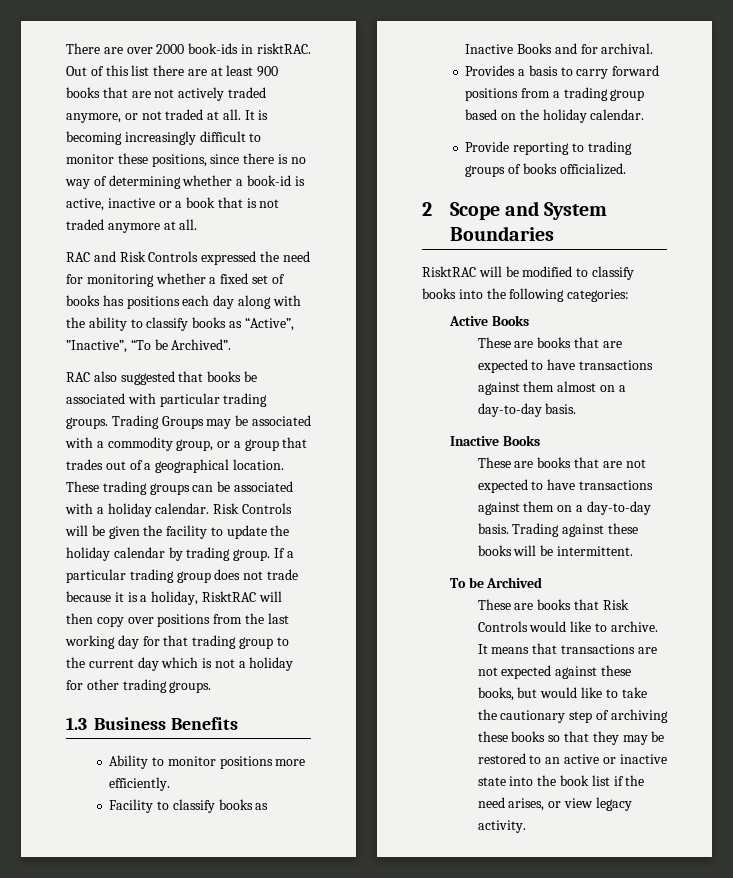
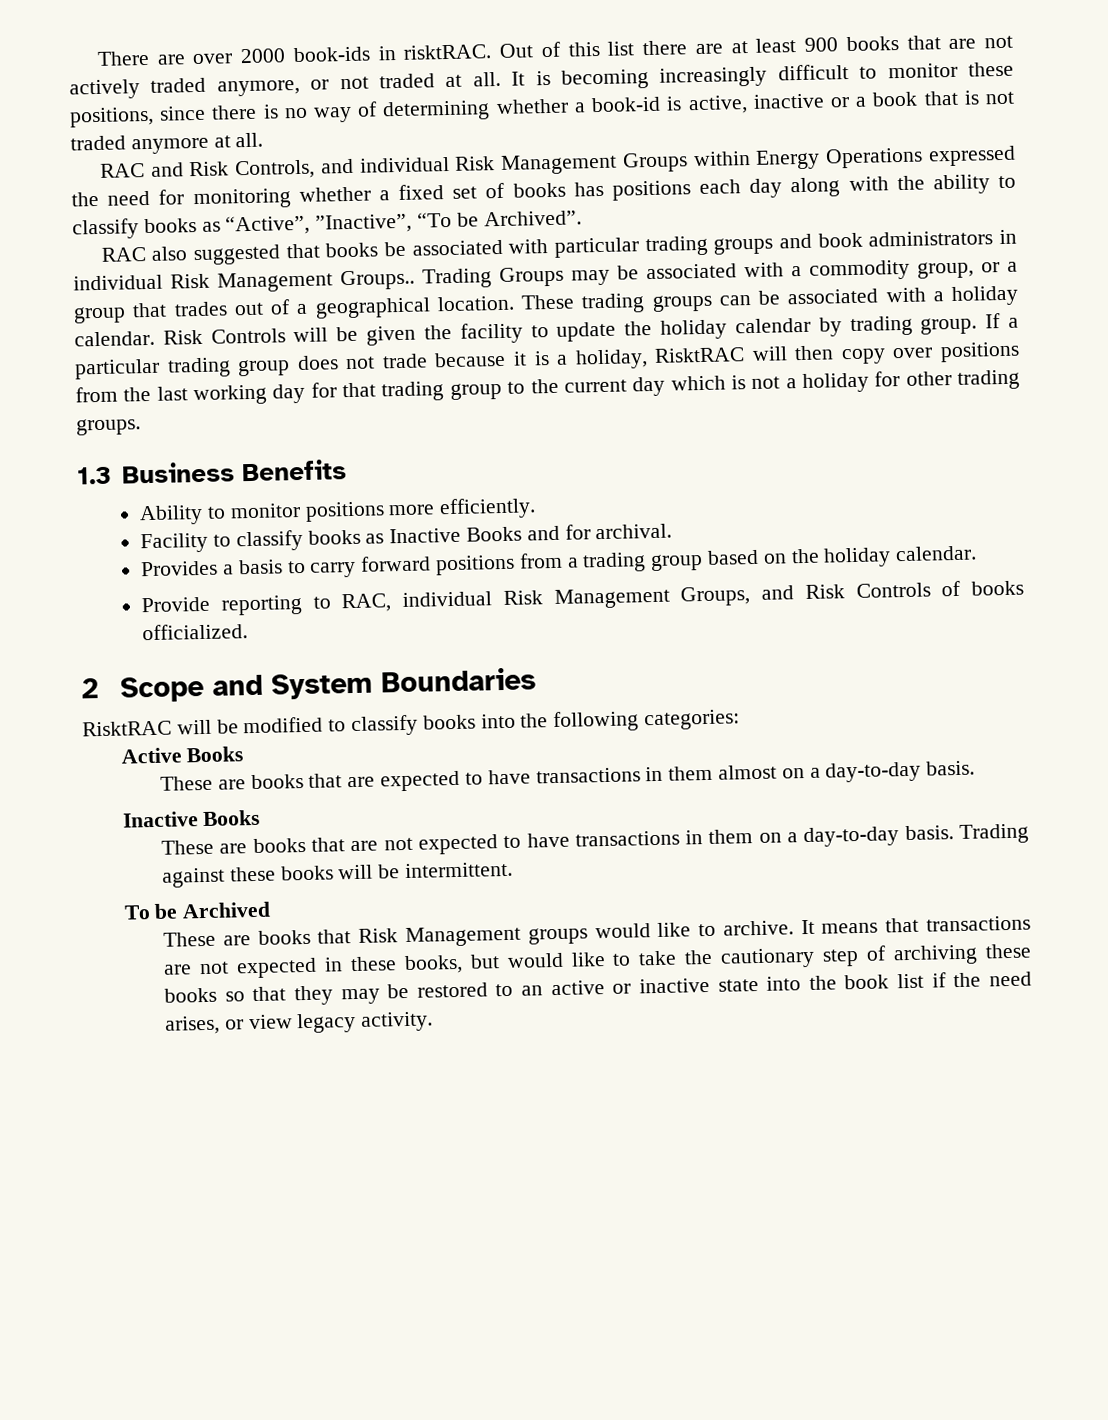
- RAC and Risk Controls expressed the need for monitoring whether a fixed set of books has positions each day along with the ability to classify books as “Active”, ”Inactive”, “To be Archived”.
+ RAC and Risk Controls, and individual Risk Management Groups within Energy Operations expressed the need for monitoring whether a fixed set of books has positions each day along with the ability to classify books as “Active”, ”Inactive”, “To be Archived”.
- RAC also suggested that books be associated with particular trading groups.
+ RAC also suggested that books be associated with particular trading groups and book administrators in individual Risk Management Groups..
- Provide reporting to trading groups of books officialized.
+ Provide reporting to RAC, individual Risk Management Groups, and Risk Controls of books officialized.
- These are books that are expected to have transactions against them almost on a day-to-day basis.
+ These are books that are expected to have transactions in them almost on a day-to-day basis.
- These are books that are not expected to have transactions against them on a day-to-day basis.
+ These are books that are not expected to have transactions in them on a day-to-day basis.
- These are books that Risk Controls would like to archive.
+ These are books that Risk Management groups would like to archive.
- It means that transactions are not expected against these books, but would like to take the cautionary step of archiving these books so that they may be restored to an active or inactive state into the book list if the need arises, or view legacy activity.
+ It means that transactions are not expected in these books, but would like to take the cautionary step of archiving these books so that they may be restored to an active or inactive state into the book list if the need arises, or view legacy activity.

